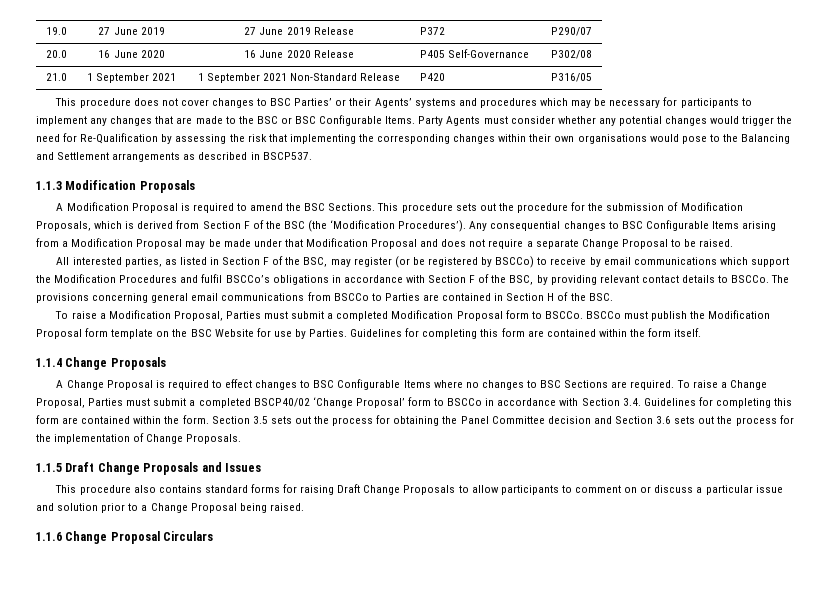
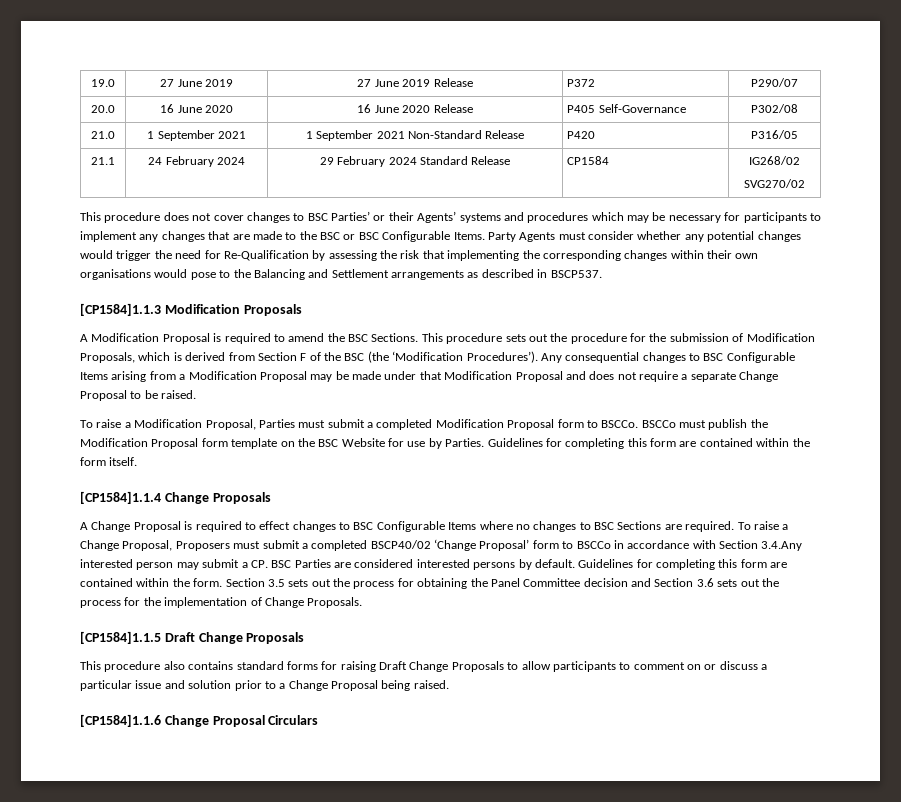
+ 21.1 | 24 February 2024 | 29 February 2024 Standard Release | CP1584 | IG268/02
+ SVG270/02
- 1.1.3 Modification Proposals
+ [CP1584]1.1.3 Modification Proposals
- All interested parties, as listed in Section F of the BSC, may register (or be registered by BSCCo) to receive by email communications which support the Modification Procedures and fulfil BSCCo’s obligations in accordance with Section F of the BSC, by providing relevant contact details to BSCCo. The provisions concerning general email communications from BSCCo to Parties are contained in Section H of the BSC.
- 1.1.4 Change Proposals
+ [CP1584]1.1.4 Change Proposals
- To raise a Change Proposal, Parties must submit a completed BSCP40/02 ‘Change Proposal’ form to BSCCo in accordance with Section 3.4. Guidelines for completing this form are contained within the form.
+ To raise a Change Proposal, Proposers must submit a completed BSCP40/02 ‘Change Proposal’ form to BSCCo in accordance with Section 3.4.Any interested person may submit a CP. BSC Parties are considered interested persons by default. Guidelines for completing this form are contained within the form.
- 1.1.5 Draft Change Proposals and Issues
+ [CP1584]1.1.5 Draft Change Proposals
- 1.1.6 Change Proposal Circulars
+ [CP1584]1.1.6 Change Proposal Circulars

